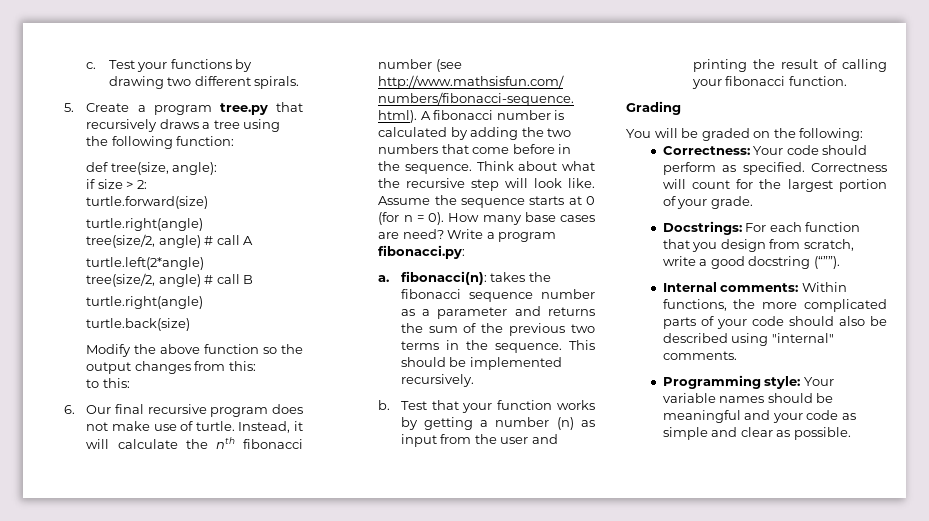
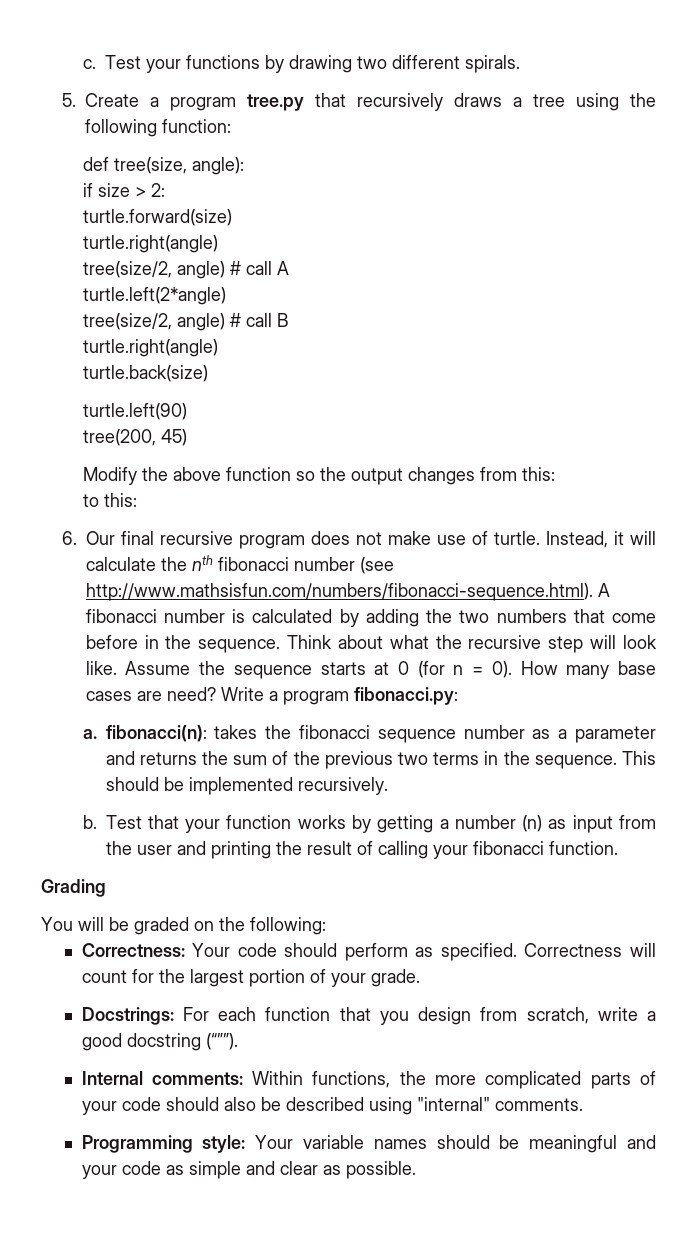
+ turtle.left(90)
+ tree(200, 45)

